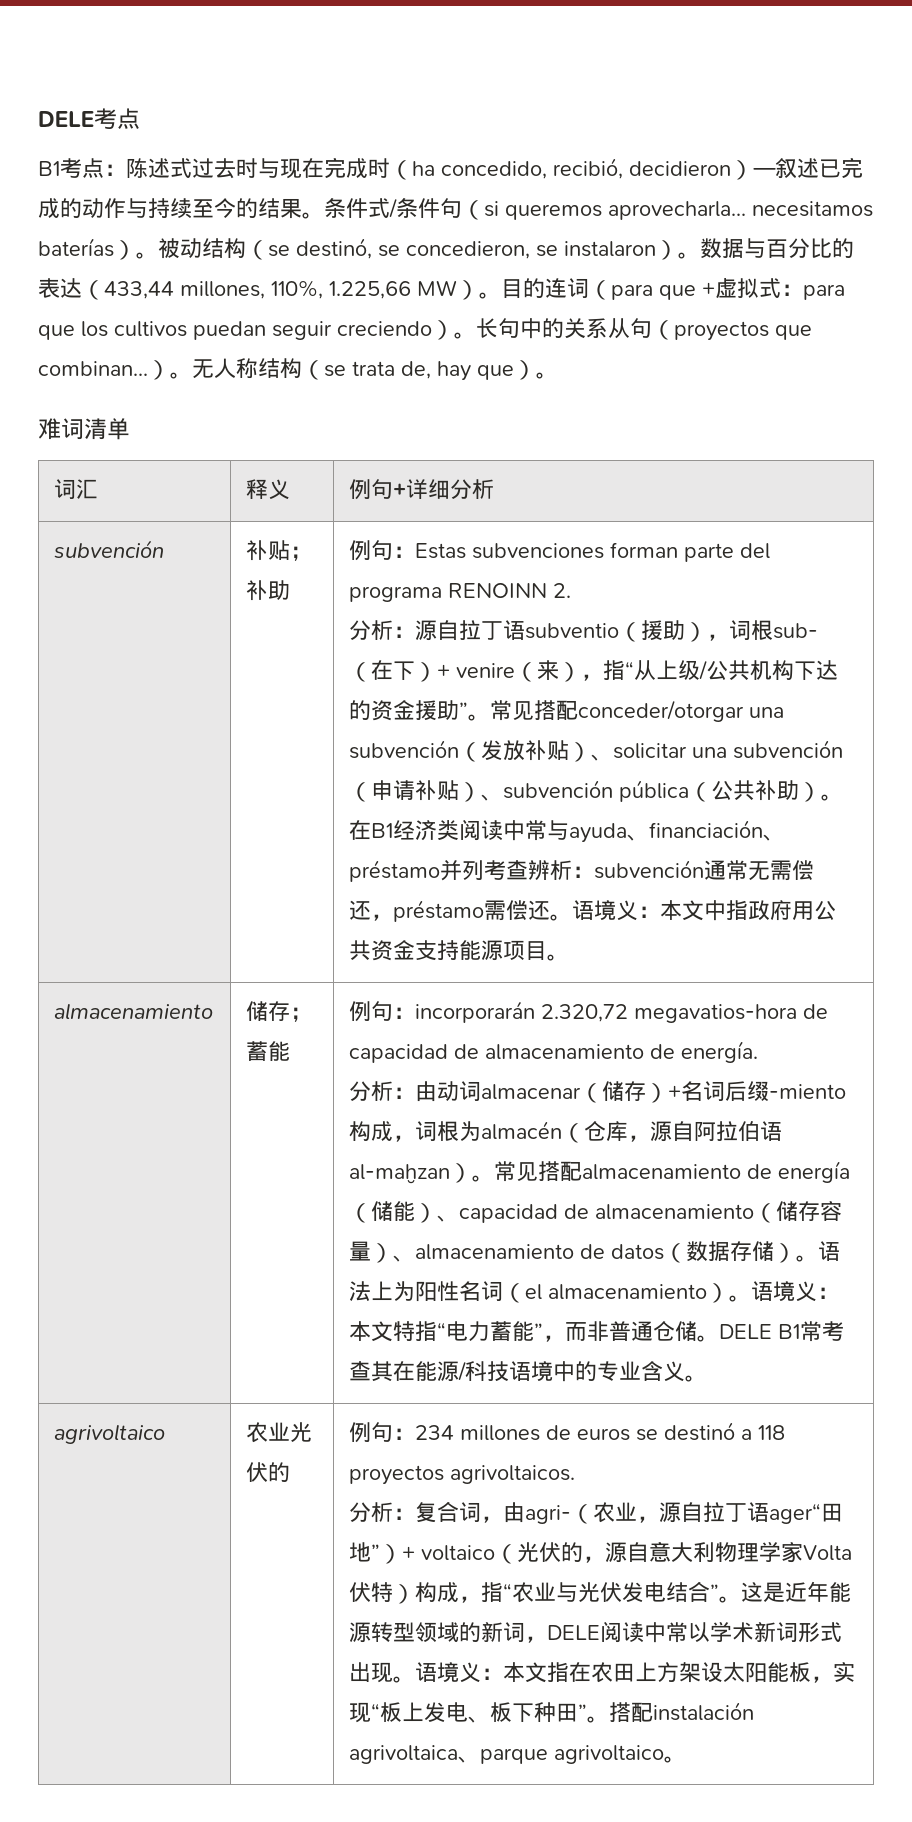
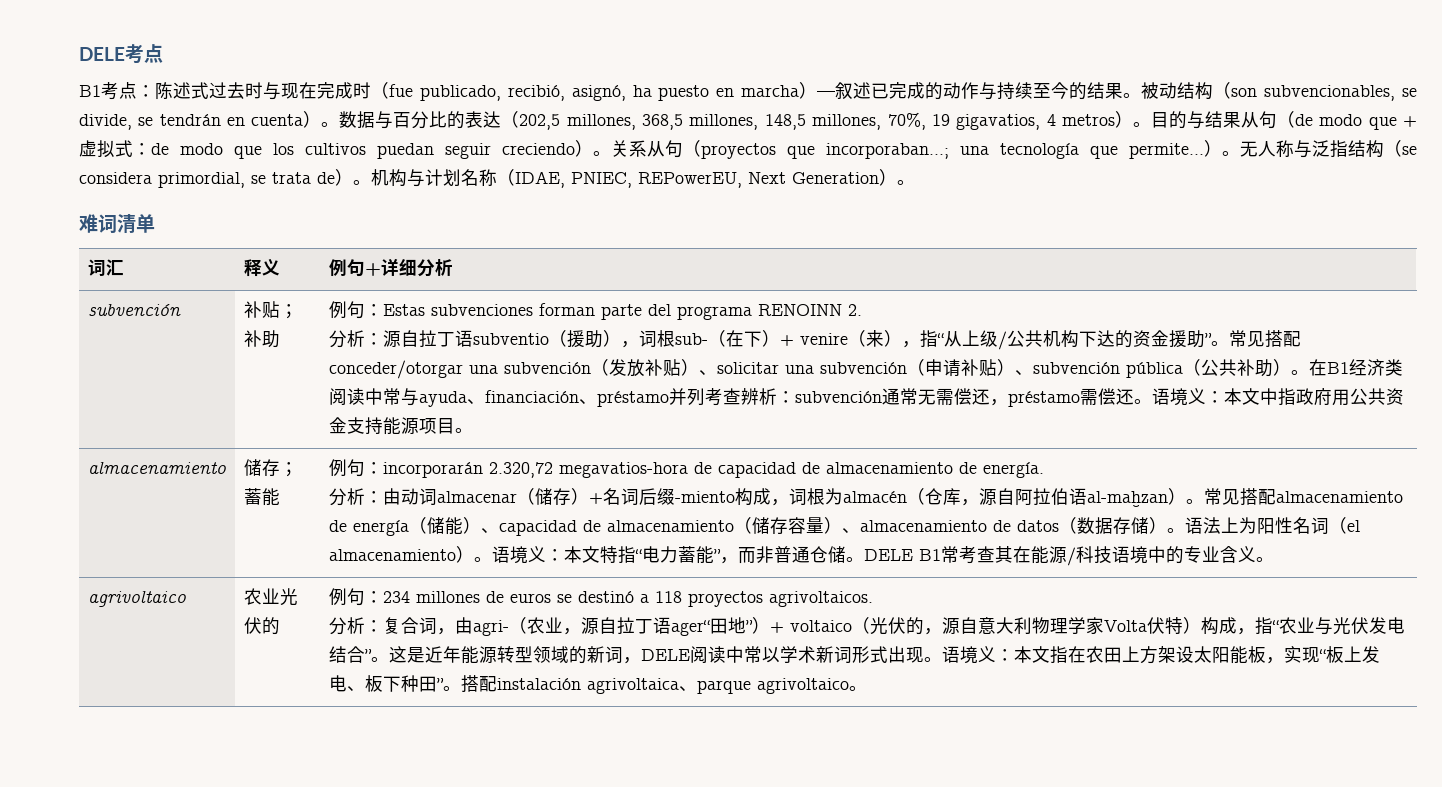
- B1考点：陈述式过去时与现在完成时（ha concedido, recibió, decidieron）—叙述已完成的动作与持续至今的结果。
+ B1考点：陈述式过去时与现在完成时（fue publicado, recibió, asignó, ha puesto en marcha）—叙述已完成的动作与持续至今的结果。
- 条件式/条件句（si queremos aprovecharla... necesitamos baterías）。被动结构（se destinó, se concedieron, se instalaron）。
+ 被动结构（son subvencionables, se divide, se tendrán en cuenta）。
- 数据与百分比的表达（433,44 millones, 110%, 1.225,66 MW）。目的连词（para que +虚拟式：para que los cultivos puedan seguir creciendo）。
+ 数据与百分比的表达（202,5 millones, 368,5 millones, 148,5 millones, 70%, 19 gigavatios, 4 metros）。目的与结果从句（de modo que +虚拟式：de modo que los cultivos puedan seguir creciendo）。
- 长句中的关系从句（proyectos que combinan...）。
+ 关系从句（proyectos que incorporaban...; una tecnología que permite...）。
- 无人称结构（se trata de, hay que）。
+ 无人称与泛指结构（se considera primordial, se trata de）。机构与计划名称（IDAE, PNIEC, REPowerEU, Next Generation）。

